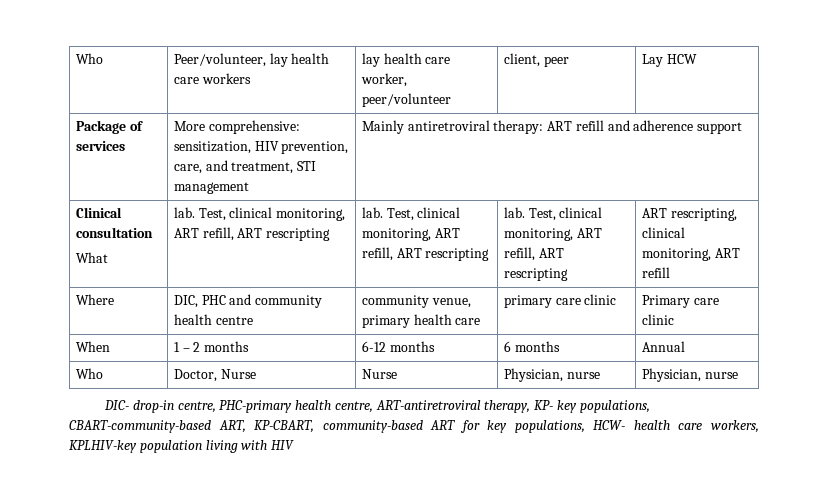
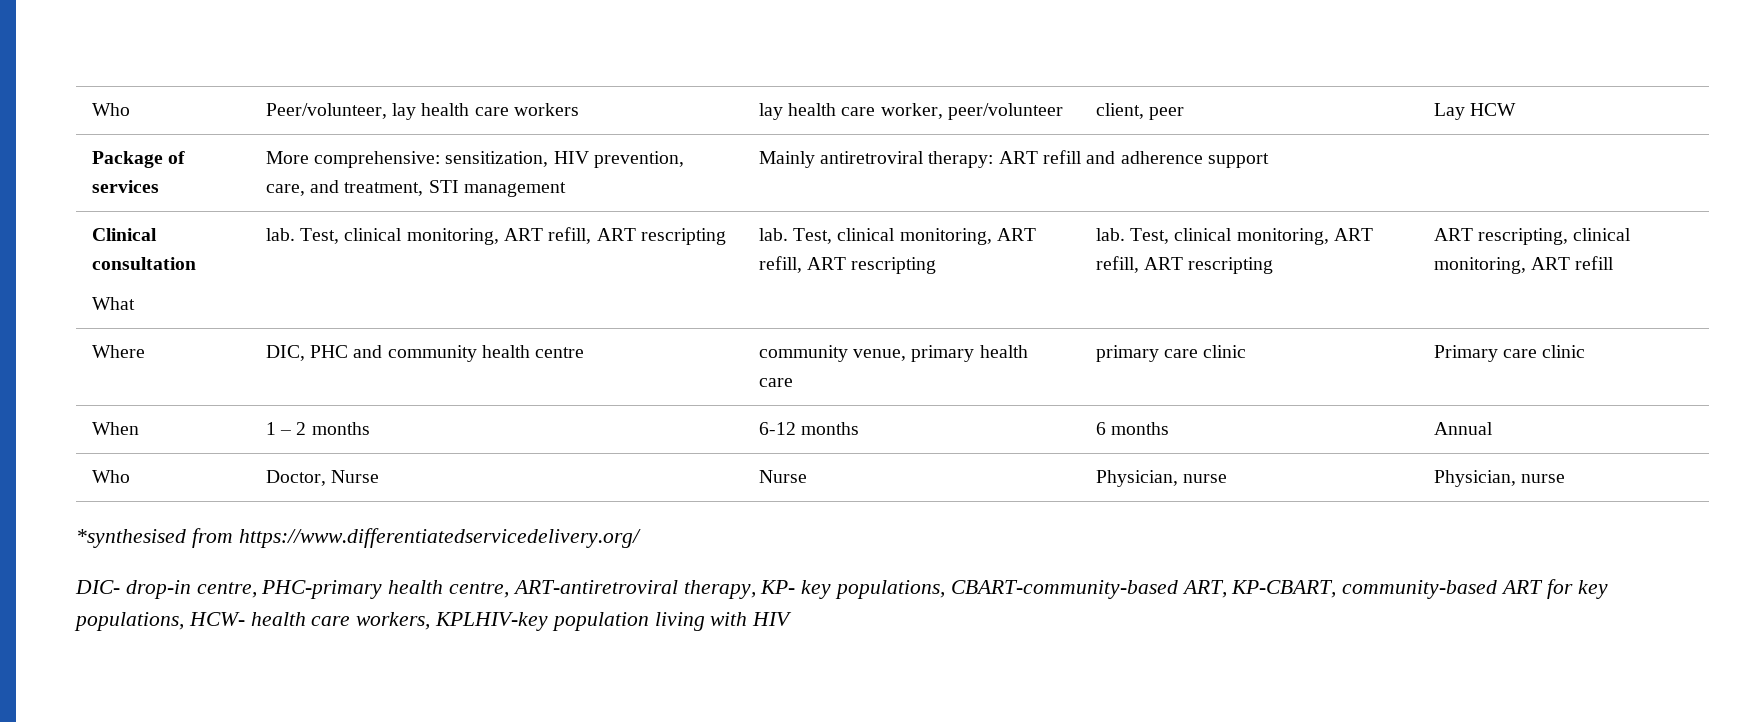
+ *synthesised from https://www.differentiatedservicedelivery.org/

